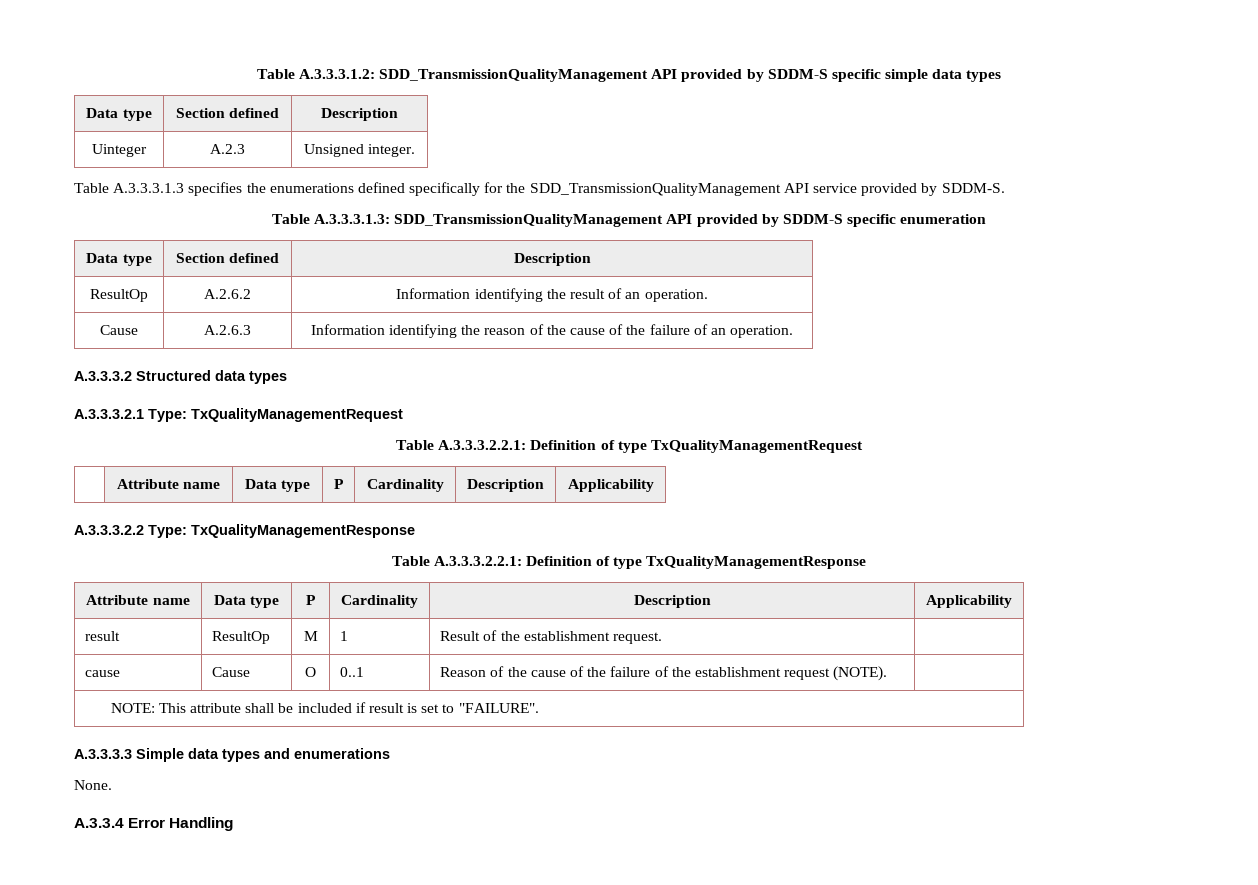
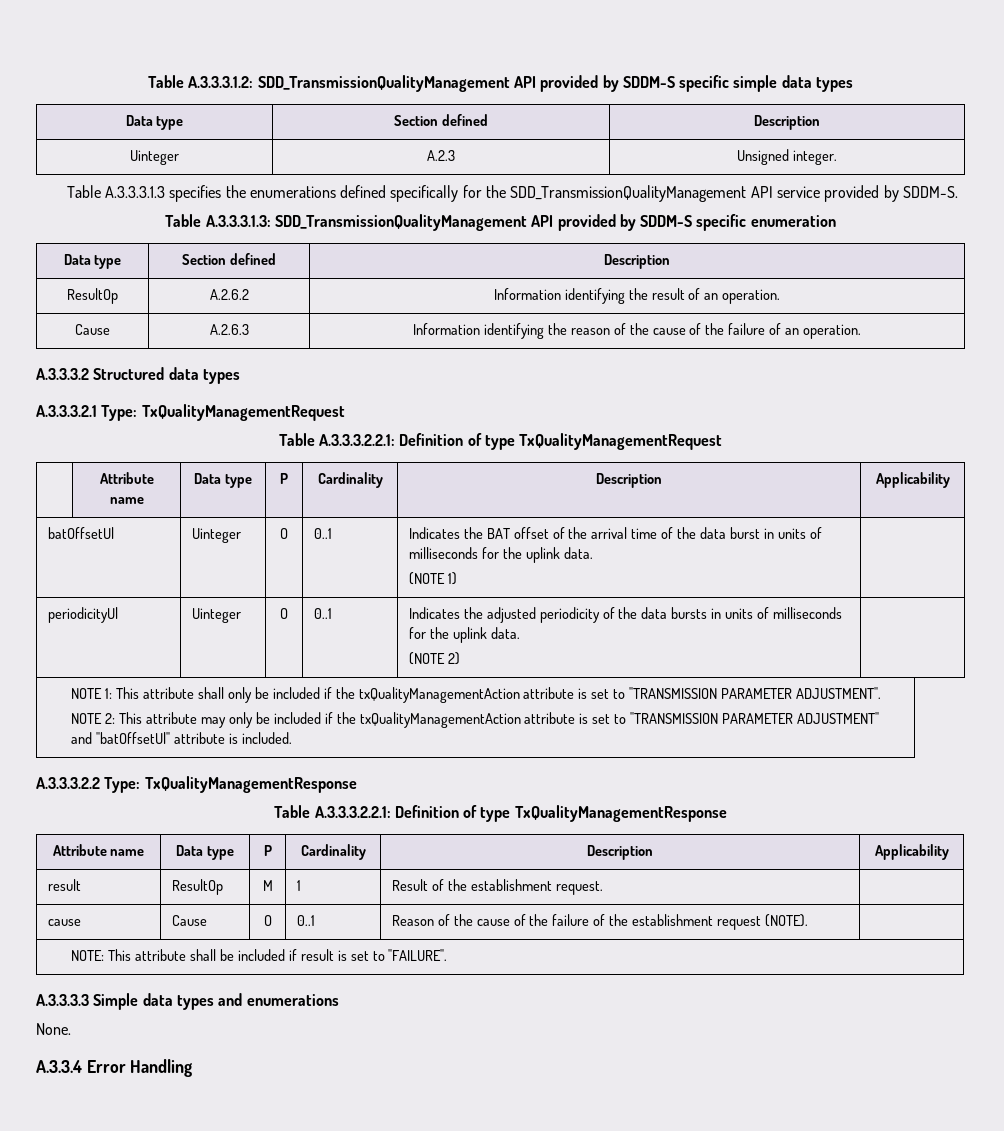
+ batOffsetUl | Uinteger | O | 0..1 | Indicates the BAT offset of the arrival time of the data burst in units of milliseconds for the uplink data.
+ (NOTE 1) |
+ periodicityUl | Uinteger | O | 0..1 | Indicates the adjusted periodicity of the data bursts in units of milliseconds for the uplink data.
+ (NOTE 2) |
+ NOTE 1: This attribute shall only be included if the txQualityManagementAction attribute is set to "TRANSMISSION PARAMETER ADJUSTMENT".
+ NOTE 2: This attribute may only be included if the txQualityManagementAction attribute is set to "TRANSMISSION PARAMETER ADJUSTMENT" and "batOffsetUl" attribute is included.

